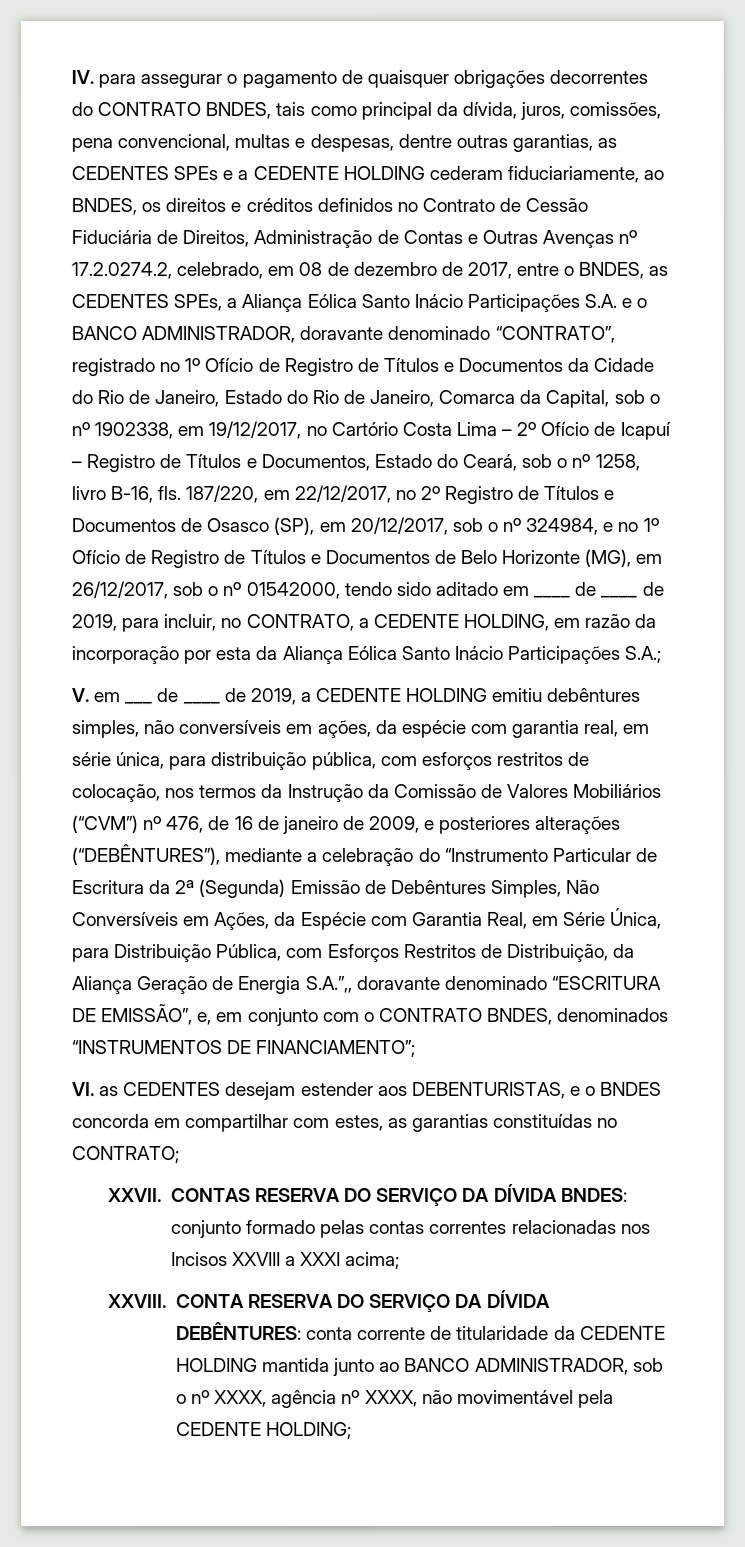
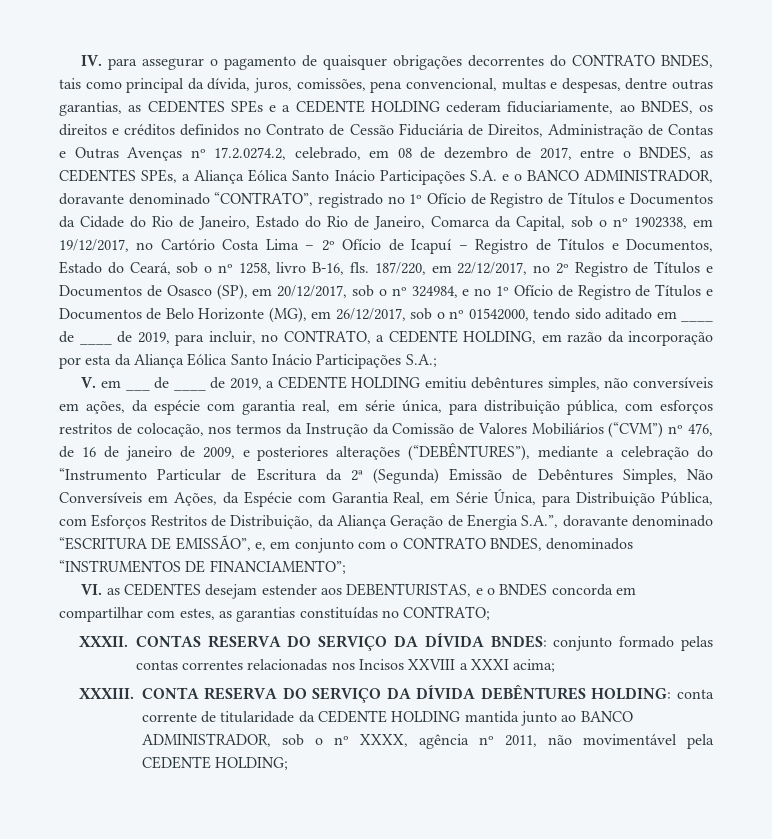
- V. em ___ de ____ de 2019, a CEDENTE HOLDING emitiu debêntures simples, não conversíveis em ações, da espécie com garantia real, em série única, para distribuição pública, com esforços restritos de colocação, nos termos da Instrução da Comissão de Valores Mobiliários (“CVM”) nº 476, de 16 de janeiro de 2009, e posteriores alterações (“DEBÊNTURES”), mediante a celebração do “Instrumento Particular de Escritura da 2ª (Segunda) Emissão de Debêntures Simples, Não Conversíveis em Ações, da Espécie com Garantia Real, em Série Única, para Distribuição Pública, com Esforços Restritos de Distribuição, da Aliança Geração de Energia S.A.”,, doravante denominado “ESCRITURA DE EMISSÃO”, e, em conjunto com o CONTRATO BNDES, denominados “INSTRUMENTOS DE FINANCIAMENTO”;
+ V. em ___ de ____ de 2019, a CEDENTE HOLDING emitiu debêntures simples, não conversíveis em ações, da espécie com garantia real, em série única, para distribuição pública, com esforços restritos de colocação, nos termos da Instrução da Comissão de Valores Mobiliários (“CVM”) nº 476, de 16 de janeiro de 2009, e posteriores alterações (“DEBÊNTURES”), mediante a celebração do “Instrumento Particular de Escritura da 2ª (Segunda) Emissão de Debêntures Simples, Não Conversíveis em Ações, da Espécie com Garantia Real, em Série Única, para Distribuição Pública, com Esforços Restritos de Distribuição, da Aliança Geração de Energia S.A.”, doravante denominado “ESCRITURA DE EMISSÃO”, e, em conjunto com o CONTRATO BNDES, denominados “INSTRUMENTOS DE FINANCIAMENTO”;
- XXVII.
+ XXXII.
- XXVIII.
+ XXXIII.
- CONTA RESERVA DO SERVIÇO DA DÍVIDA DEBÊNTURES: conta corrente de titularidade da CEDENTE HOLDING mantida junto ao BANCO ADMINISTRADOR, sob o nº XXXX, agência nº XXXX, não movimentável pela CEDENTE HOLDING;
+ CONTA RESERVA DO SERVIÇO DA DÍVIDA DEBÊNTURES HOLDING: conta corrente de titularidade da CEDENTE HOLDING mantida junto ao BANCO ADMINISTRADOR, sob o nº XXXX, agência nº 2011, não movimentável pela CEDENTE HOLDING;

